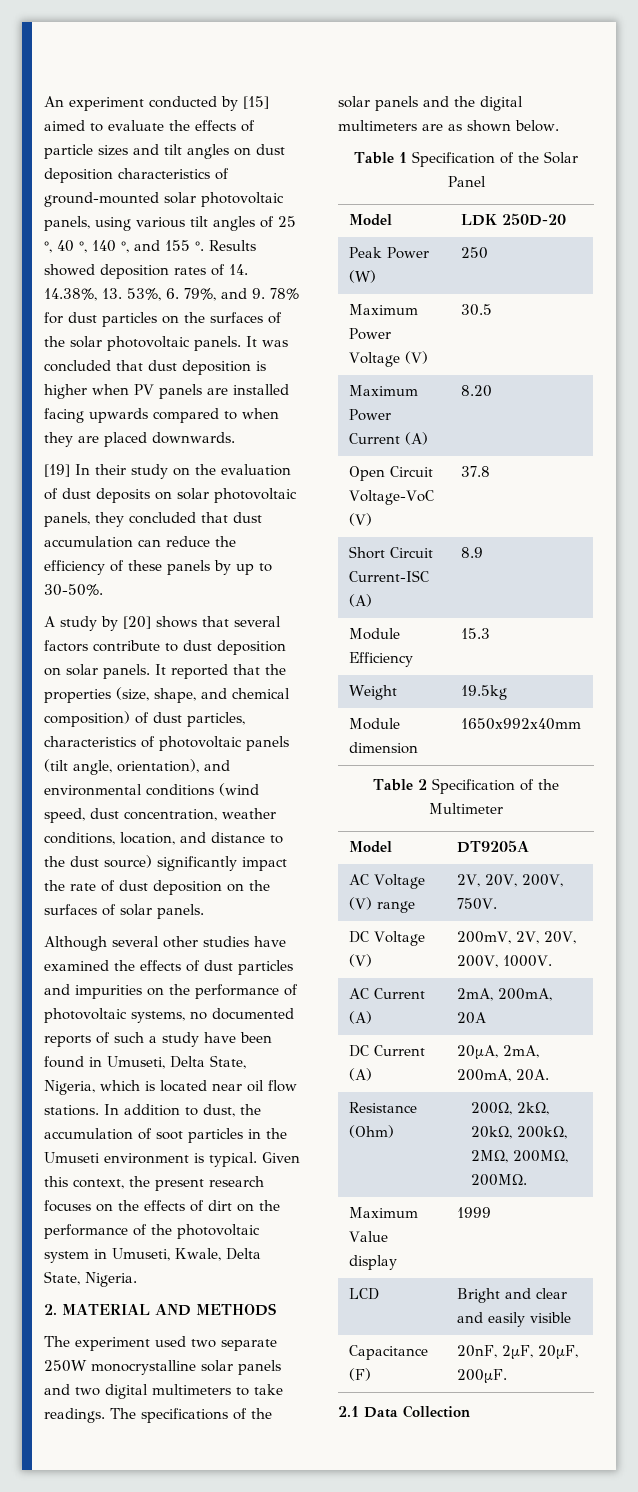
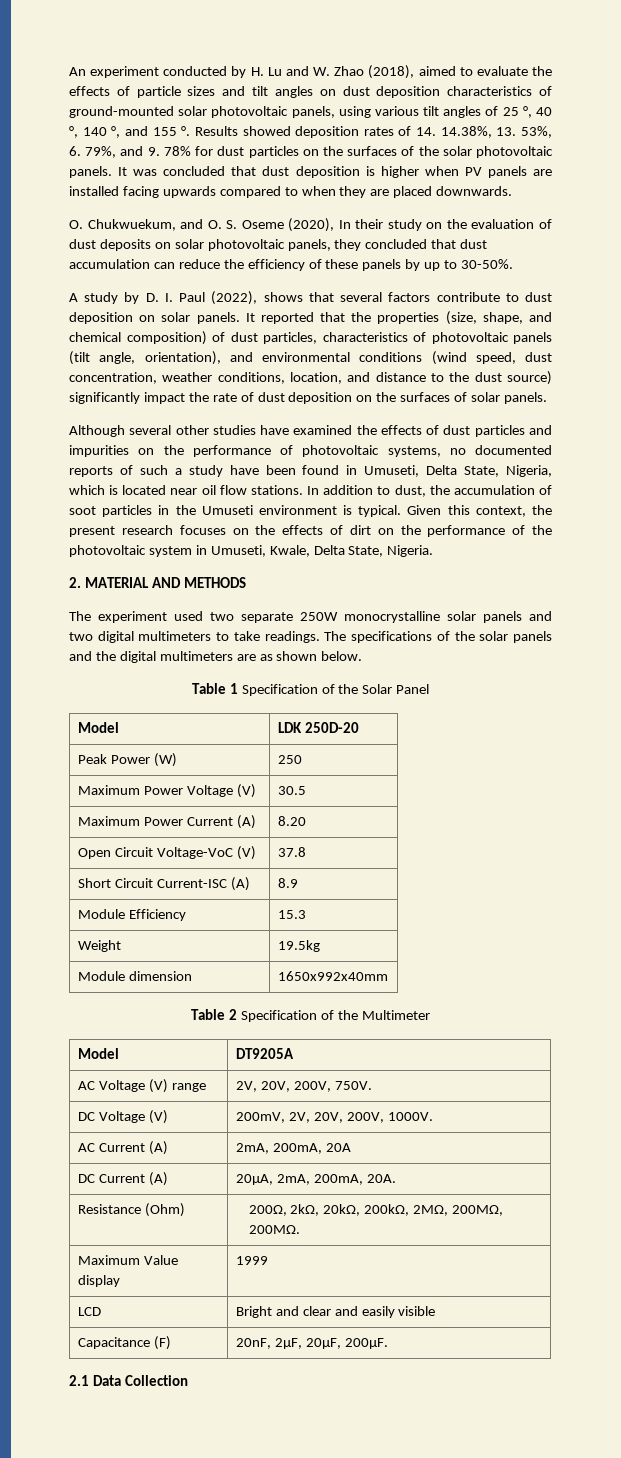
- An experiment conducted by [15] aimed to evaluate the effects of particle sizes and tilt angles on dust deposition characteristics of ground-mounted solar photovoltaic panels, using various tilt angles of 25 °, 40 °, 140 °, and 155 °.
+ An experiment conducted by H. Lu and W. Zhao (2018), aimed to evaluate the effects of particle sizes and tilt angles on dust deposition characteristics of ground-mounted solar photovoltaic panels, using various tilt angles of 25 °, 40 °, 140 °, and 155 °.
- [19] In their study on the evaluation of dust deposits on solar photovoltaic panels, they concluded that dust accumulation can reduce the efficiency of these panels by up to 30-50%.
+ O. Chukwuekum, and O. S. Oseme (2020), In their study on the evaluation of dust deposits on solar photovoltaic panels, they concluded that dust accumulation can reduce the efficiency of these panels by up to 30-50%.
- A study by [20] shows that several factors contribute to dust deposition on solar panels.
+ A study by D. I. Paul (2022), shows that several factors contribute to dust deposition on solar panels.

